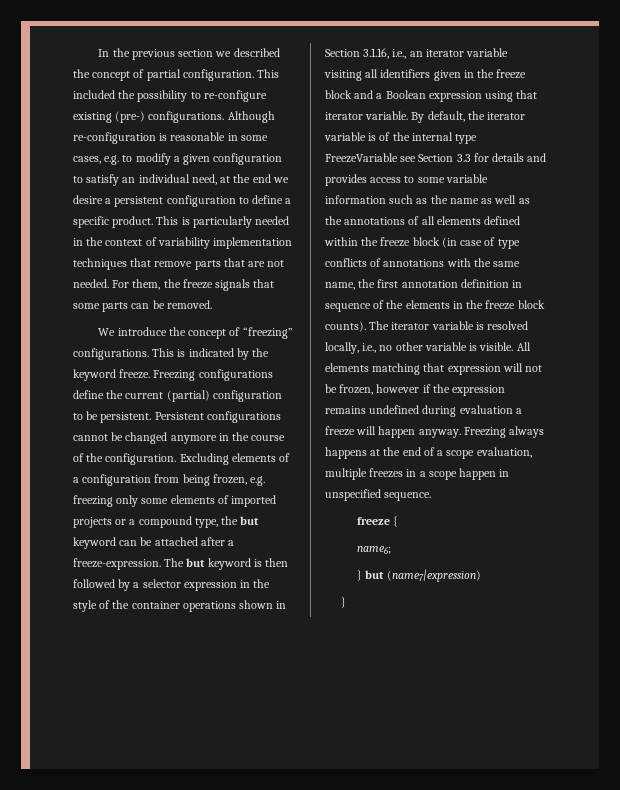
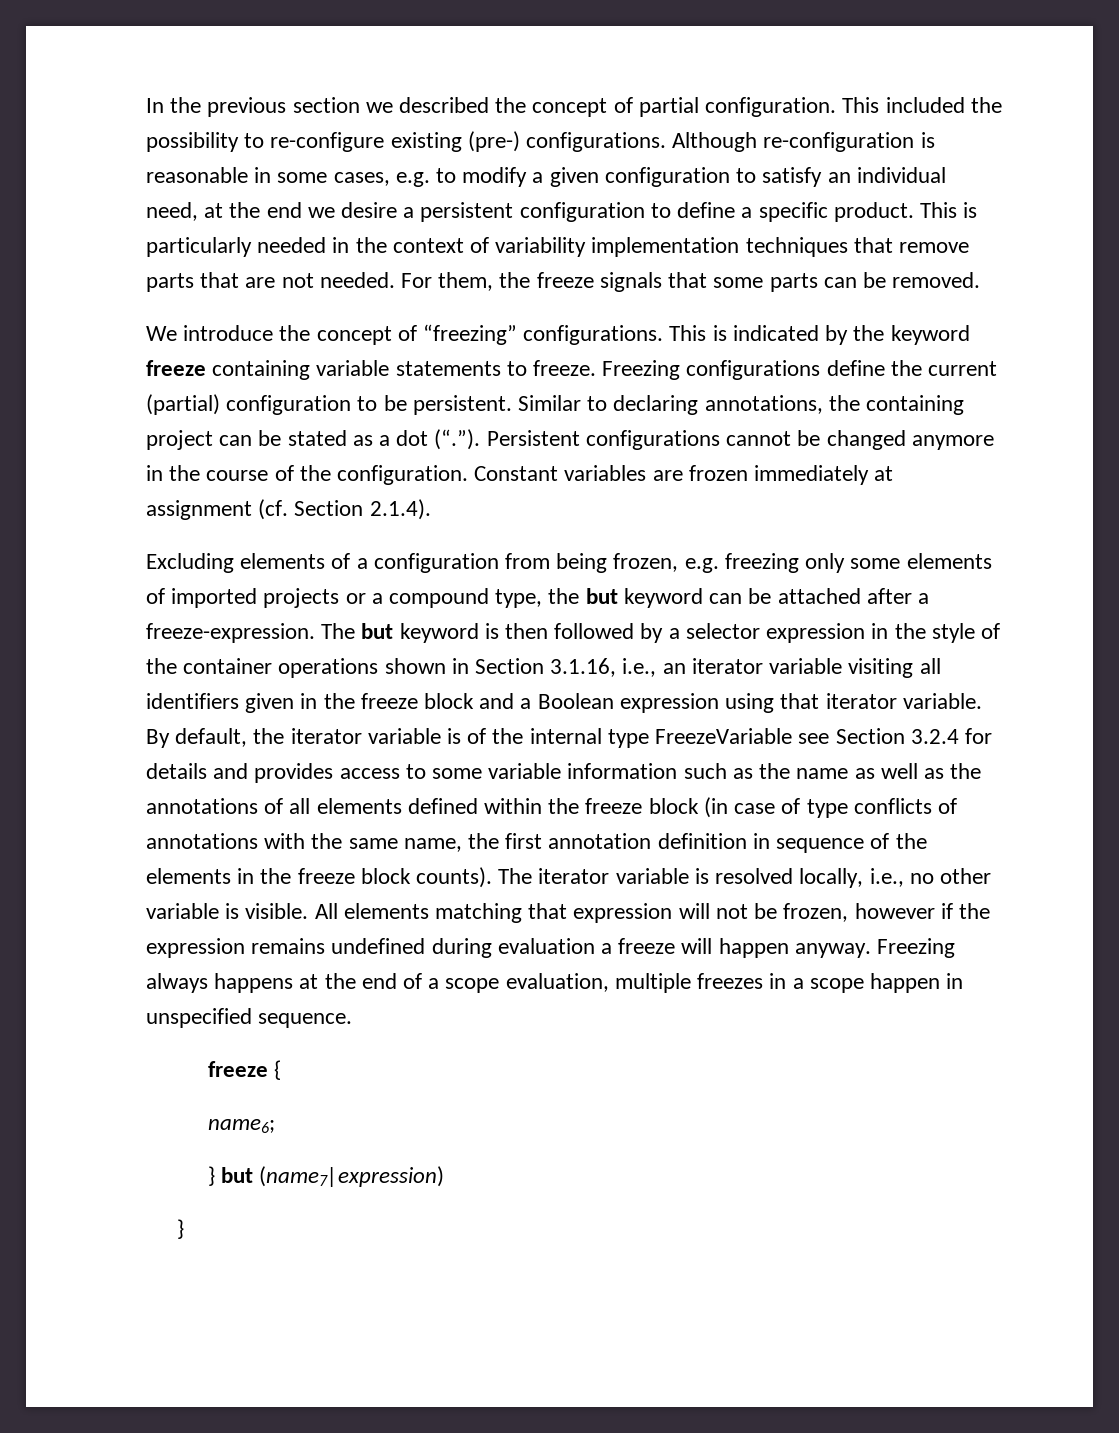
- This is indicated by the keyword freeze.
+ This is indicated by the keyword freeze containing variable statements to freeze.
- Persistent configurations cannot be changed anymore in the course of the configuration. Excluding elements of a configuration from being frozen, e.g. freezing only some elements of imported projects or a compound type, the but keyword can be attached after a freeze-expression.
+ Similar to declaring annotations, the containing project can be stated as a dot (“.”). Persistent configurations cannot be changed anymore in the course of the configuration. Constant variables are frozen immediately at assignment (cf. Section 2.1.4).
+ Excluding elements of a configuration from being frozen, e.g. freezing only some elements of imported projects or a compound type, the but keyword can be attached after a freeze-expression.
- By default, the iterator variable is of the internal type FreezeVariable see Section 3.3 for details and provides access to some variable information such as the name as well as the annotations of all elements defined within the freeze block (in case of type conflicts of annotations with the same name, the first annotation definition in sequence of the elements in the freeze block counts).
+ By default, the iterator variable is of the internal type FreezeVariable see Section 3.2.4 for details and provides access to some variable information such as the name as well as the annotations of all elements defined within the freeze block (in case of type conflicts of annotations with the same name, the first annotation definition in sequence of the elements in the freeze block counts).

